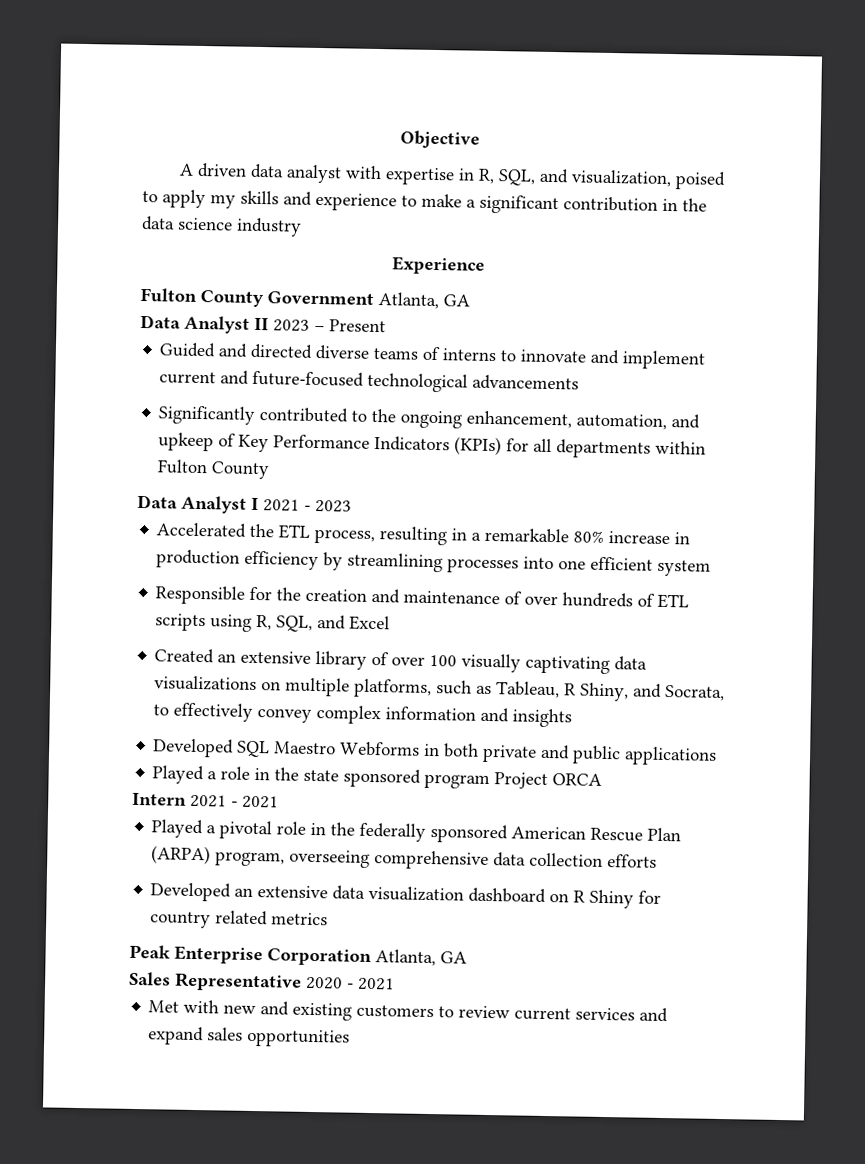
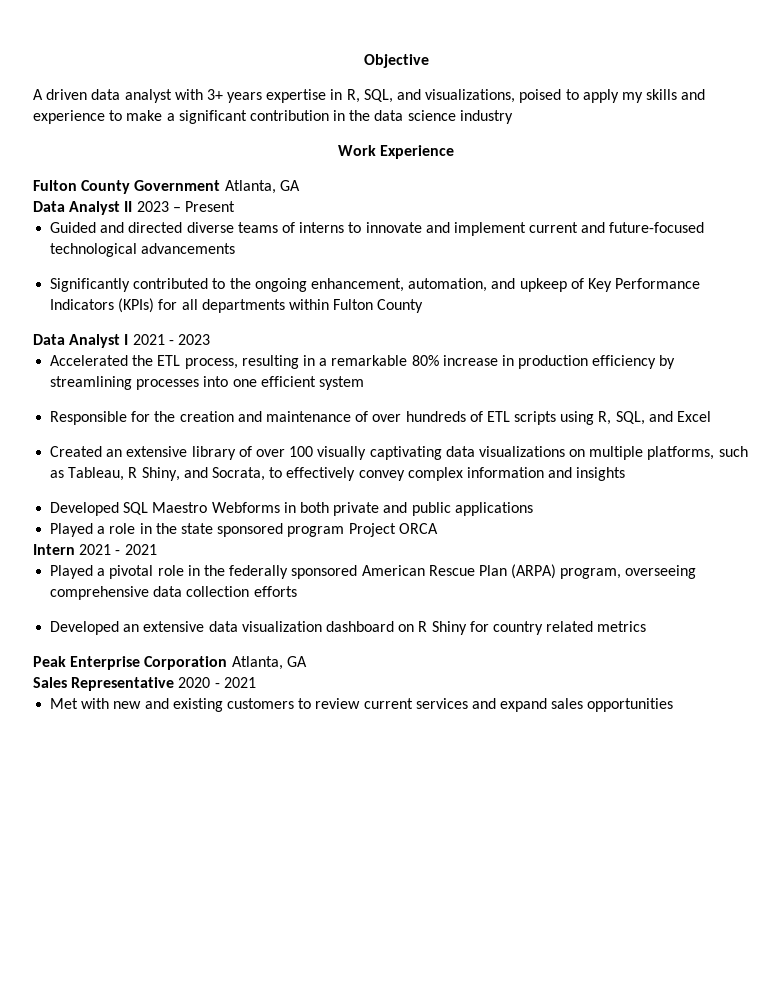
- A driven data analyst with expertise in R, SQL, and visualization, poised to apply my skills and experience to make a significant contribution in the data science industry
+ A driven data analyst with 3+ years expertise in R, SQL, and visualizations, poised to apply my skills and experience to make a significant contribution in the data science industry
- Experience
+ Work Experience

